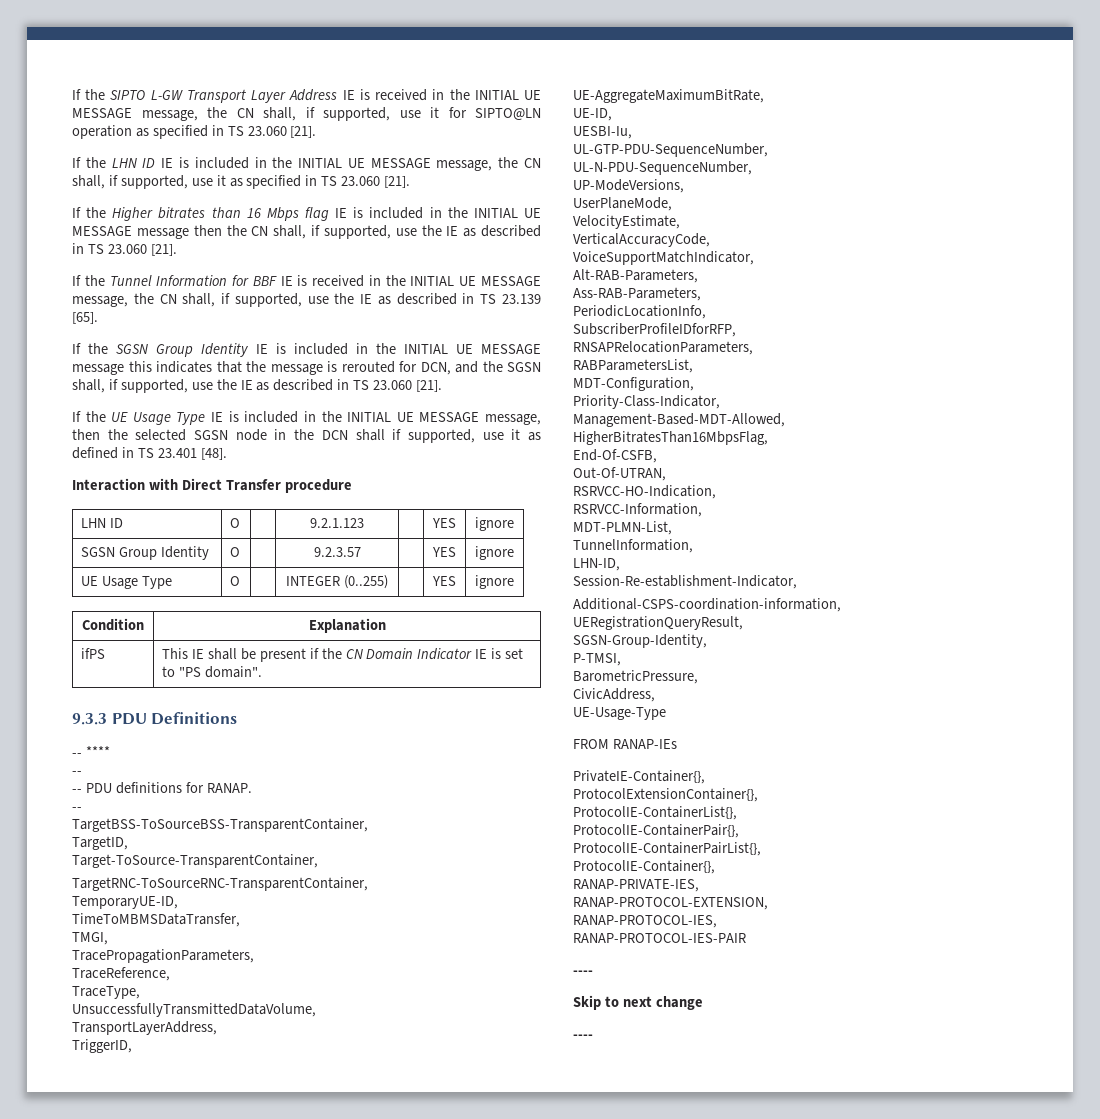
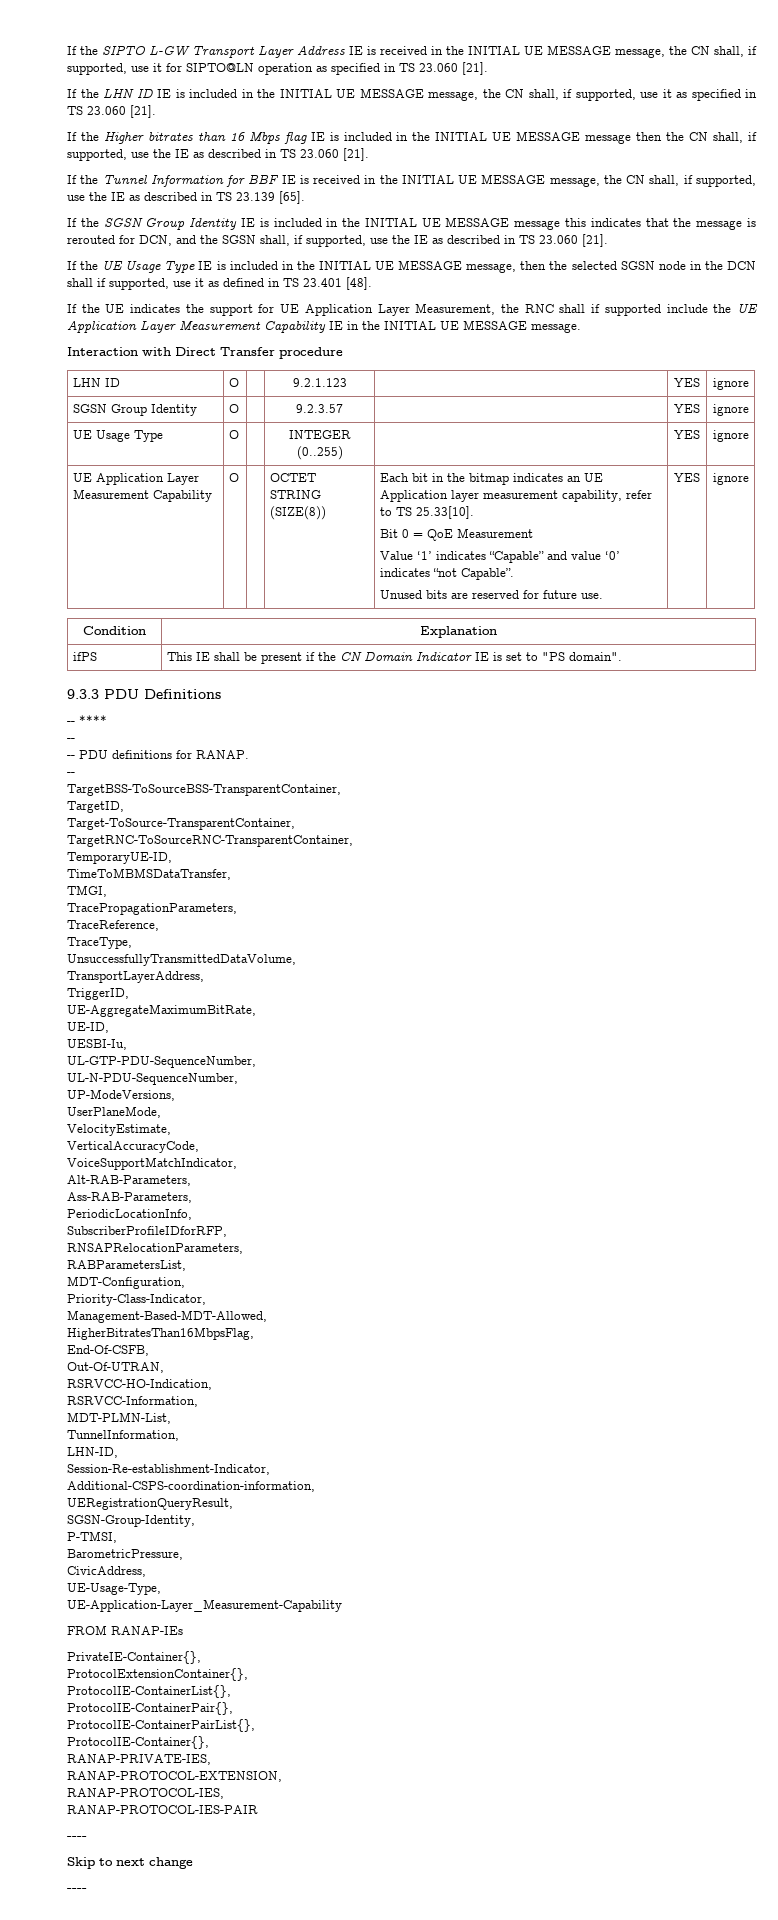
+ If the UE indicates the support for UE Application Layer Measurement, the RNC shall if supported include the UE Application Layer Measurement Capability IE in the INITIAL UE MESSAGE message.
+ UE Application Layer Measurement Capability | O | | OCTET STRING (SIZE(8)) | Each bit in the bitmap indicates an UE Application layer measurement capability, refer to TS 25.33[10].
+ Bit 0 = QoE Measurement
+ Value ‘1’ indicates “Capable” and value ‘0’ indicates “not Capable”.
+ Unused bits are reserved for future use. | YES | ignore
- UE-Usage-Type
+ UE-Usage-Type,
+ UE-Application-Layer_Measurement-Capability

